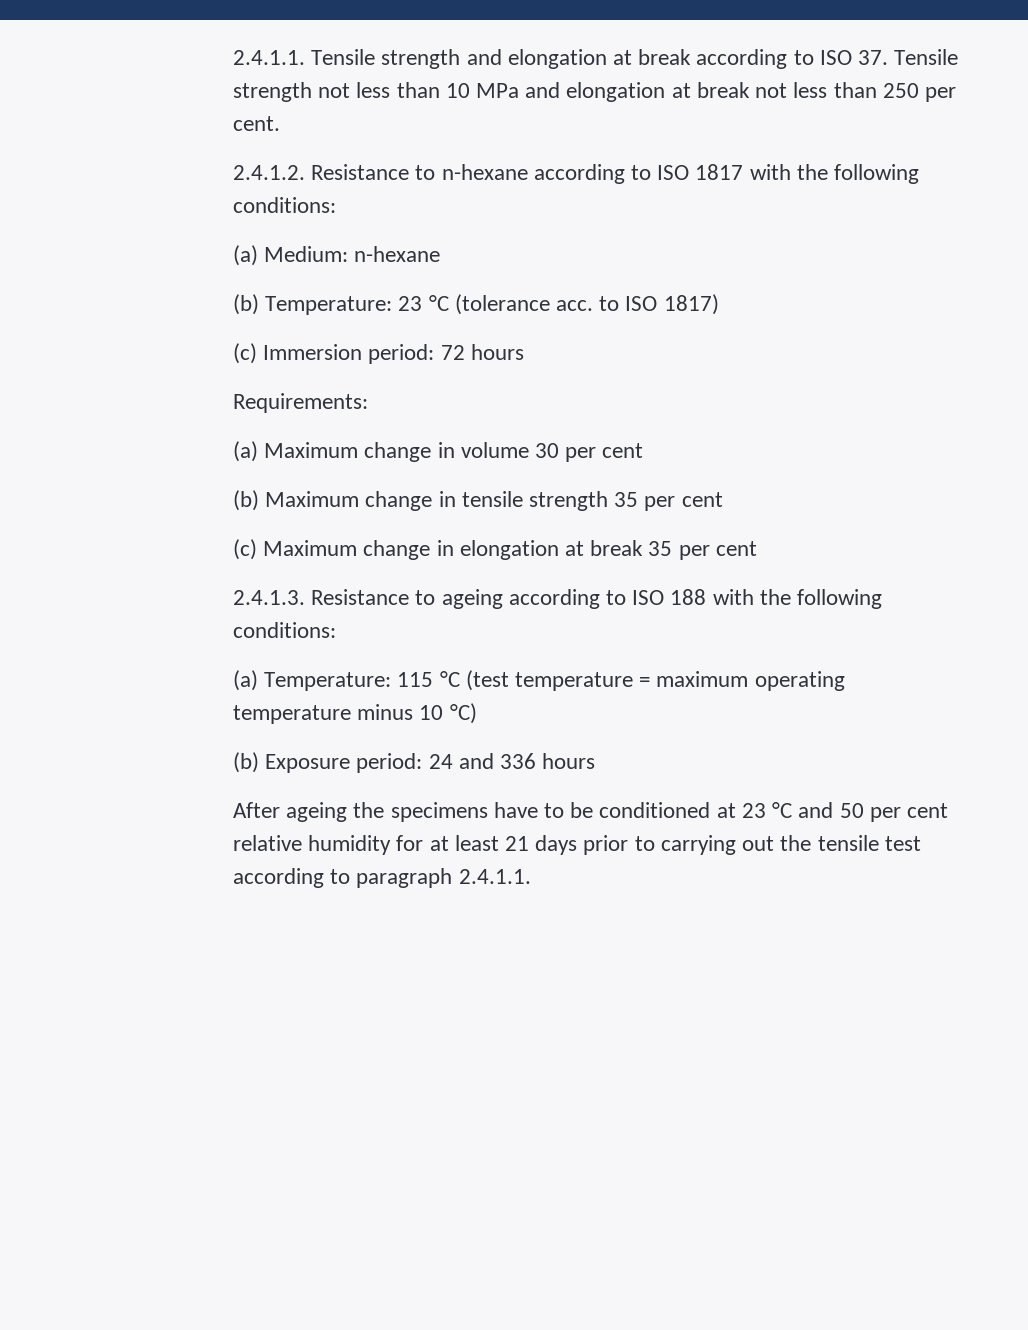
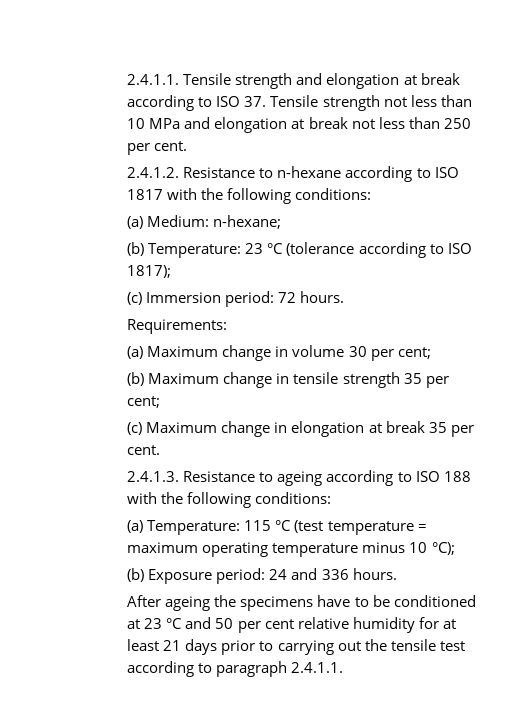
- (a) Medium: n-hexane
+ (a) Medium: n-hexane;
- (b) Temperature: 23 °C (tolerance acc. to ISO 1817)
+ (b) Temperature: 23 °C (tolerance according to ISO 1817);
- (c) Immersion period: 72 hours
+ (c) Immersion period: 72 hours.
- (a) Maximum change in volume 30 per cent
+ (a) Maximum change in volume 30 per cent;
- (b) Maximum change in tensile strength 35 per cent
+ (b) Maximum change in tensile strength 35 per cent;
- (c) Maximum change in elongation at break 35 per cent
+ (c) Maximum change in elongation at break 35 per cent.
- (a) Temperature: 115 °C (test temperature = maximum operating temperature minus 10 °C)
+ (a) Temperature: 115 °C (test temperature = maximum operating temperature minus 10 °C);
- (b) Exposure period: 24 and 336 hours
+ (b) Exposure period: 24 and 336 hours.

